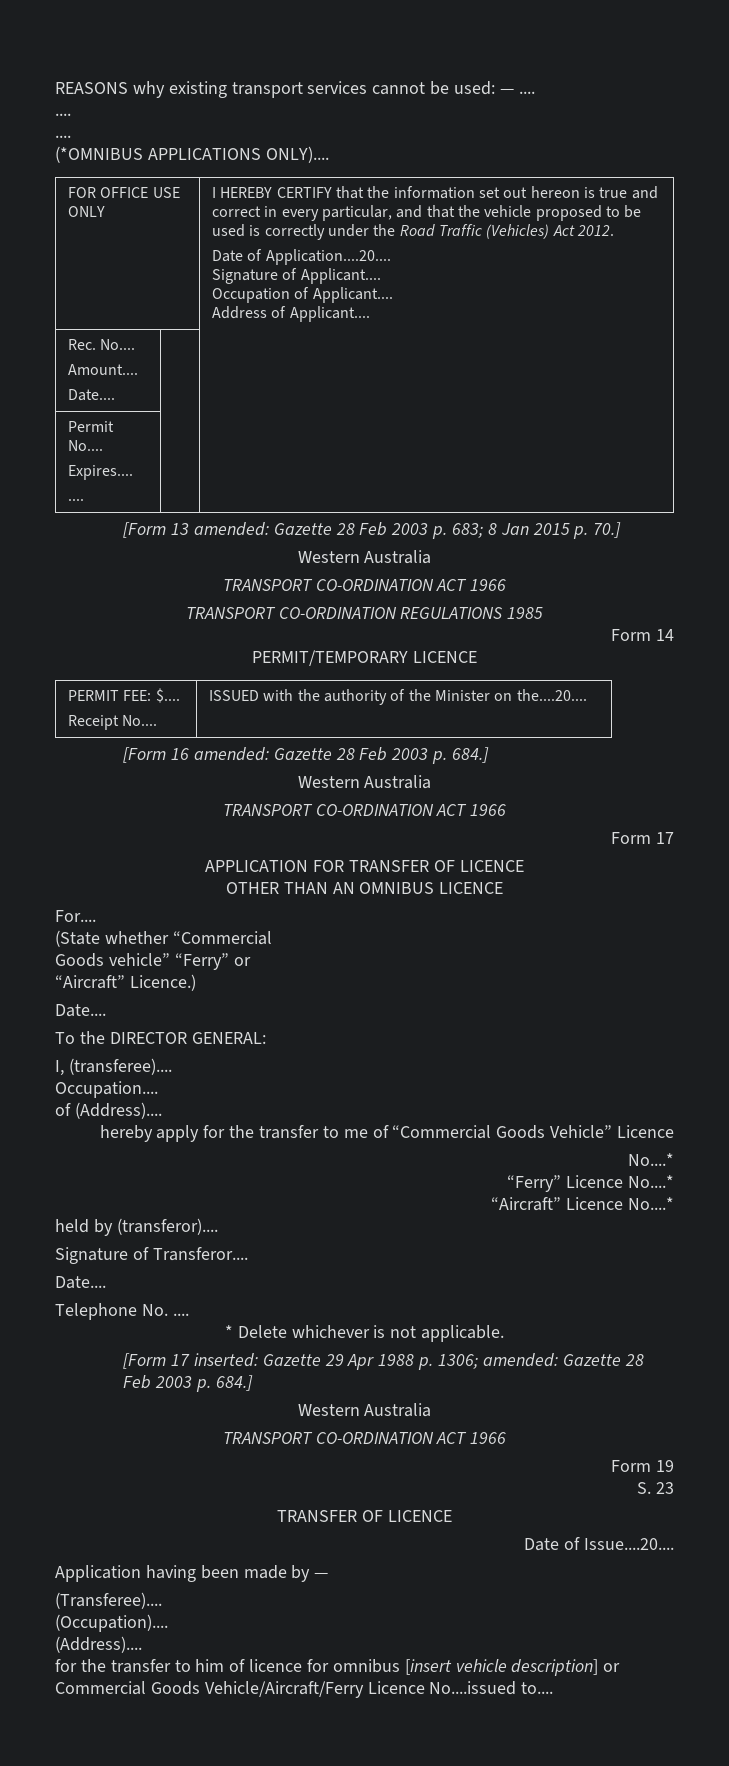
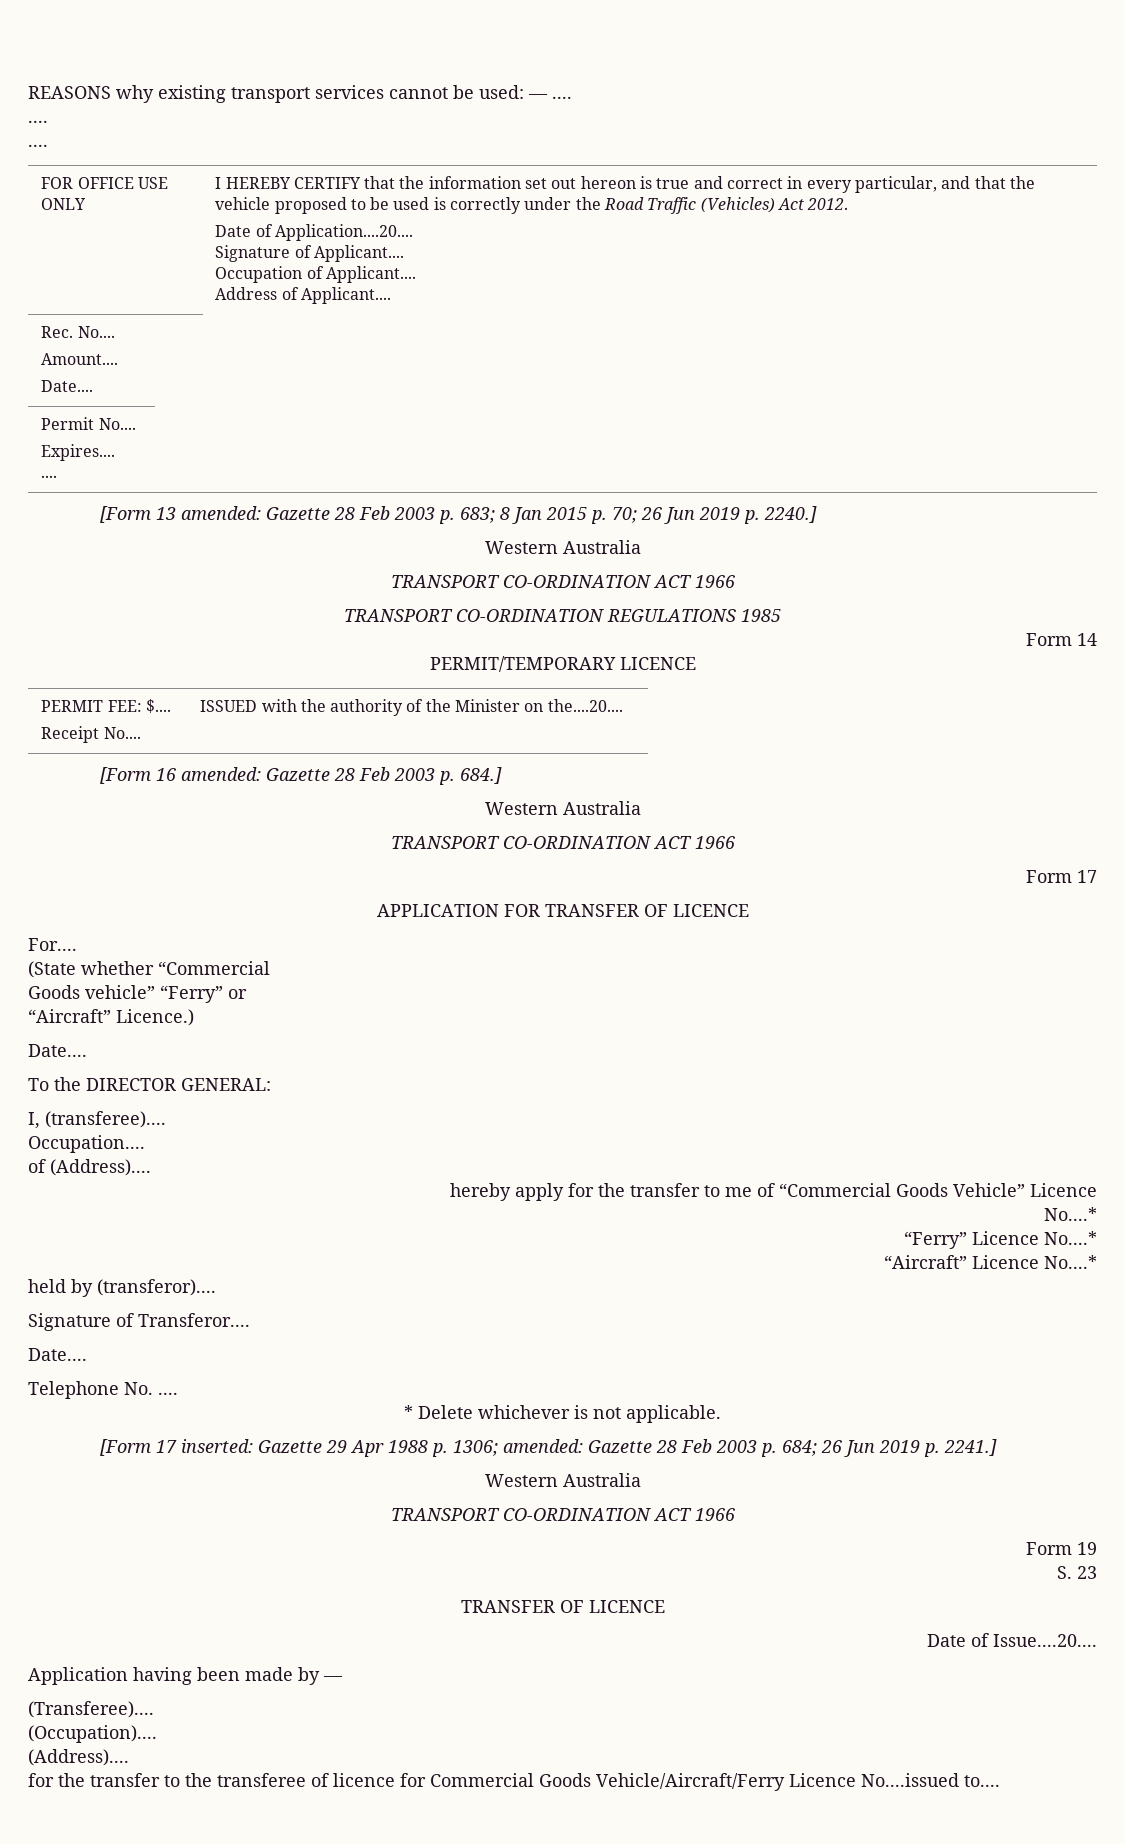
- (*OMNIBUS APPLICATIONS ONLY)....
- [Form 13 amended: Gazette 28 Feb 2003 p. 683; 8 Jan 2015 p. 70.]
+ [Form 13 amended: Gazette 28 Feb 2003 p. 683; 8 Jan 2015 p. 70; 26 Jun 2019 p. 2240.]
- OTHER THAN AN OMNIBUS LICENCE
- [Form 17 inserted: Gazette 29 Apr 1988 p. 1306; amended: Gazette 28 Feb 2003 p. 684.]
+ [Form 17 inserted: Gazette 29 Apr 1988 p. 1306; amended: Gazette 28 Feb 2003 p. 684; 26 Jun 2019 p. 2241.]
- for the transfer to him of licence for omnibus [insert vehicle description] or Commercial Goods Vehicle/Aircraft/Ferry Licence No....issued to....
+ for the transfer to the transferee of licence for Commercial Goods Vehicle/Aircraft/Ferry Licence No....issued to....

